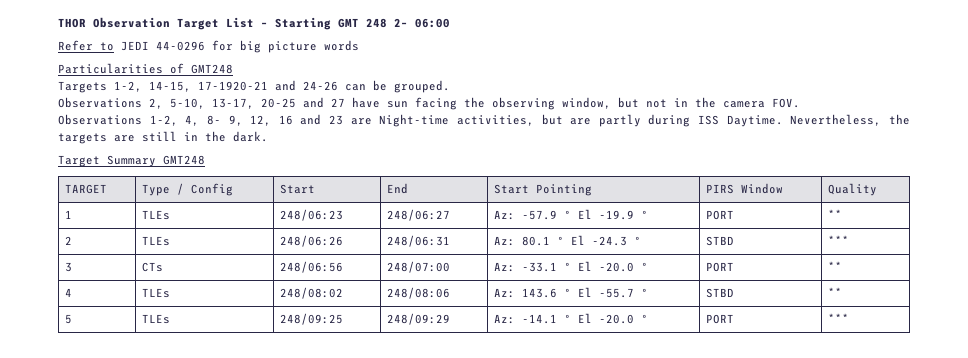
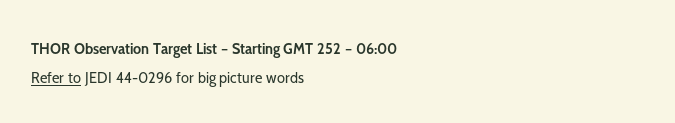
- THOR Observation Target List – Starting GMT 248 2– 06:00
+ THOR Observation Target List – Starting GMT 252 – 06:00
- Particularities of GMT248
- Targets 1-2, 14-15, 17-1920-21 and 24-26 can be grouped.
- Observations 2, 5-10, 13-17, 20-25 and 27 have sun facing the observing window, but not in the camera FOV.
- Observations 1-2, 4, 8- 9, 12, 16 and 23 are Night-time activities, but are partly during ISS Daytime. Nevertheless, the targets are still in the dark.
- Target Summary GMT248
- TARGET | Type / Config | Start | End | Start Pointing | PIRS Window | Quality
- 1 | TLEs | 248/06:23 | 248/06:27 | Az: -57.9 º El -19.9 º | PORT | **
- 2 | TLEs | 248/06:26 | 248/06:31 | Az: 80.1 º El -24.3 º | STBD | ***
- 3 | CTs | 248/06:56 | 248/07:00 | Az: -33.1 º El -20.0 º | PORT | **
- 4 | TLEs | 248/08:02 | 248/08:06 | Az: 143.6 º El -55.7 º | STBD | **
- 5 | TLEs | 248/09:25 | 248/09:29 | Az: -14.1 º El -20.0 º | PORT | ***

